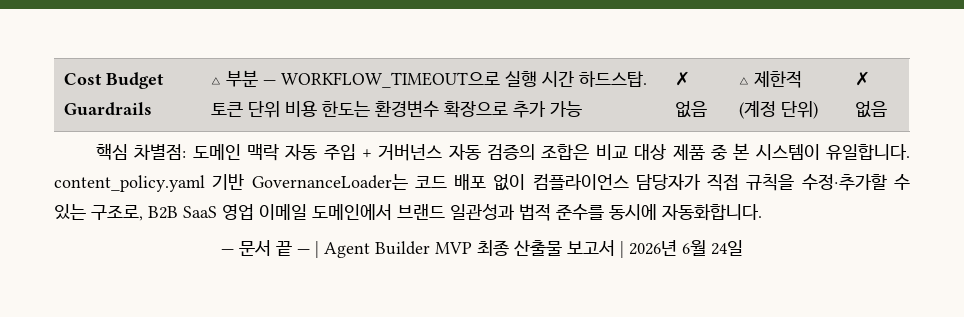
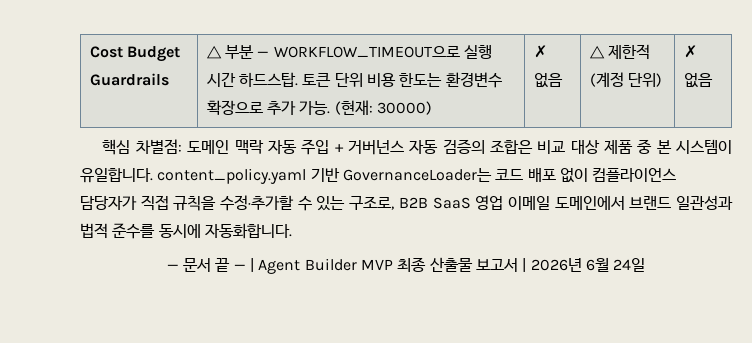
- Cost Budget Guardrails | △ 부분 — WORKFLOW_TIMEOUT으로 실행 시간 하드스탑. 토큰 단위 비용 한도는 환경변수 확장으로 추가 가능 | ✗ 없음 | △ 제한적 (계정 단위) | ✗ 없음
+ Cost Budget Guardrails | △ 부분 — WORKFLOW_TIMEOUT으로 실행 시간 하드스탑. 토큰 단위 비용 한도는 환경변수 확장으로 추가 가능. (현재: 30000) | ✗ 없음 | △ 제한적 (계정 단위) | ✗ 없음

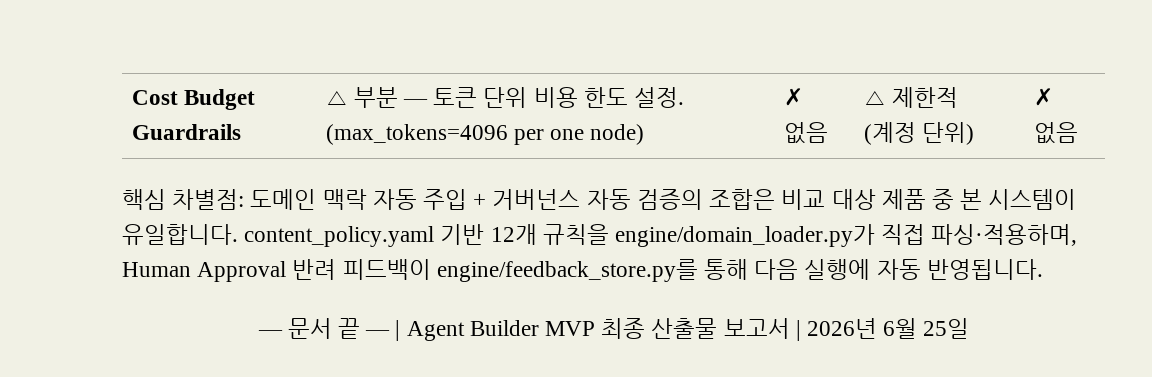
- Cost Budget Guardrails | △ 부분 — WORKFLOW_TIMEOUT으로 실행 시간 하드스탑. 토큰 단위 비용 한도는 환경변수 확장으로 추가 가능. (현재: 30000) | ✗ 없음 | △ 제한적 (계정 단위) | ✗ 없음
+ Cost Budget Guardrails | △ 부분 — 토큰 단위 비용 한도 설정. (max_tokens=4096 per one node) | ✗ 없음 | △ 제한적 (계정 단위) | ✗ 없음
- 핵심 차별점: 도메인 맥락 자동 주입 + 거버넌스 자동 검증의 조합은 비교 대상 제품 중 본 시스템이 유일합니다. content_policy.yaml 기반 GovernanceLoader는 코드 배포 없이 컴플라이언스 담당자가 직접 규칙을 수정·추가할 수 있는 구조로, B2B SaaS 영업 이메일 도메인에서 브랜드 일관성과 법적 준수를 동시에 자동화합니다.
+ 핵심 차별점: 도메인 맥락 자동 주입 + 거버넌스 자동 검증의 조합은 비교 대상 제품 중 본 시스템이 유일합니다. content_policy.yaml 기반 12개 규칙을 engine/domain_loader.py가 직접 파싱·적용하며, Human Approval 반려 피드백이 engine/feedback_store.py를 통해 다음 실행에 자동 반영됩니다.
- — 문서 끝 — | Agent Builder MVP 최종 산출물 보고서 | 2026년 6월 24일
+ — 문서 끝 — | Agent Builder MVP 최종 산출물 보고서 | 2026년 6월 25일

